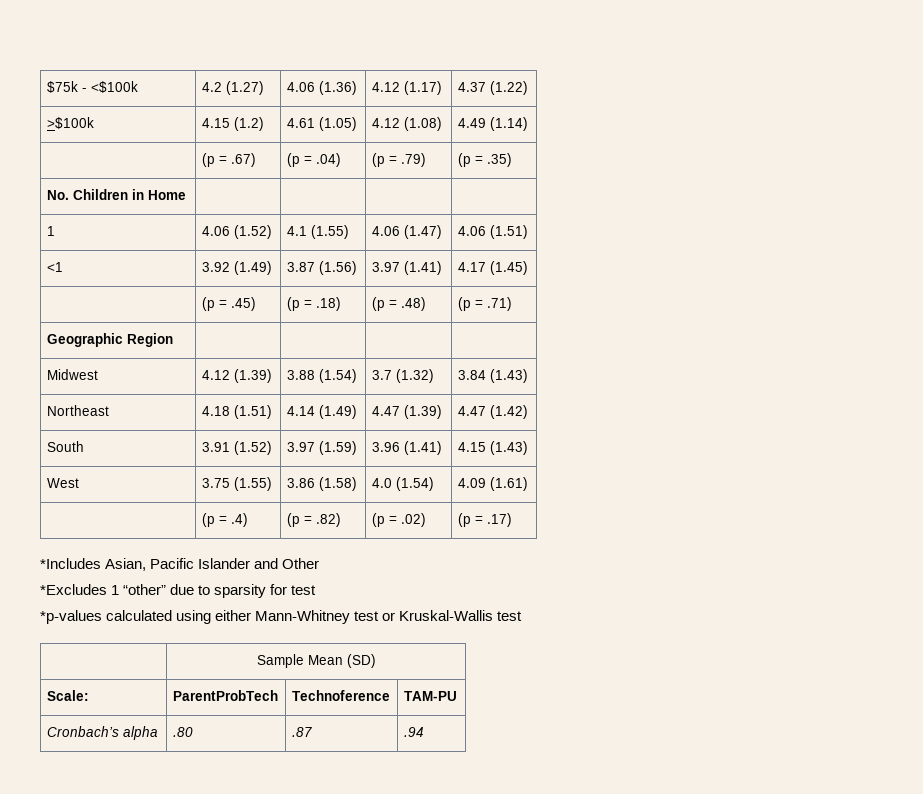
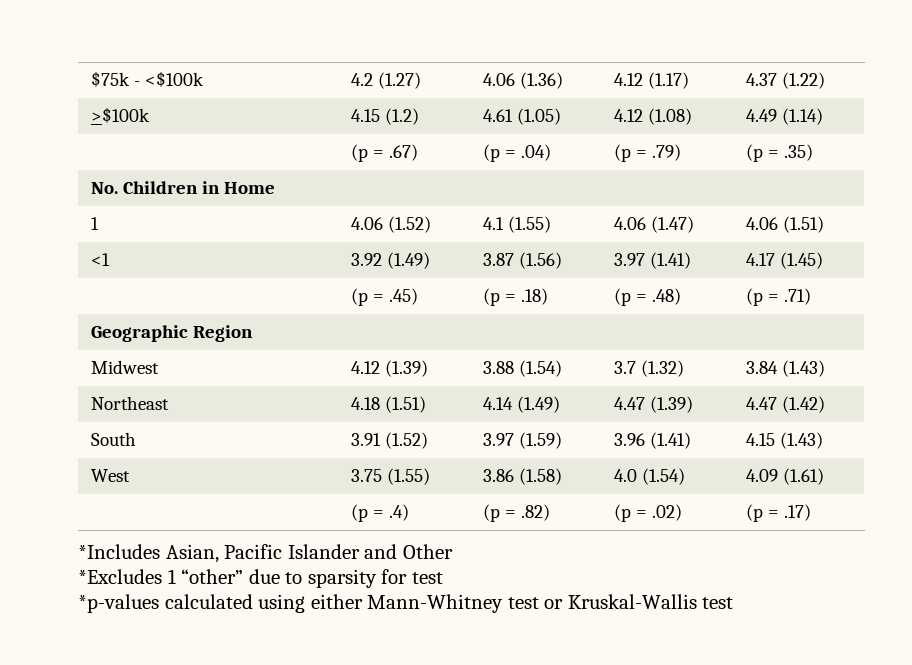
- | Sample Mean (SD)
- Scale: | ParentProbTech | Technoference | TAM-PU
- Cronbach’s alpha | .80 | .87 | .94

